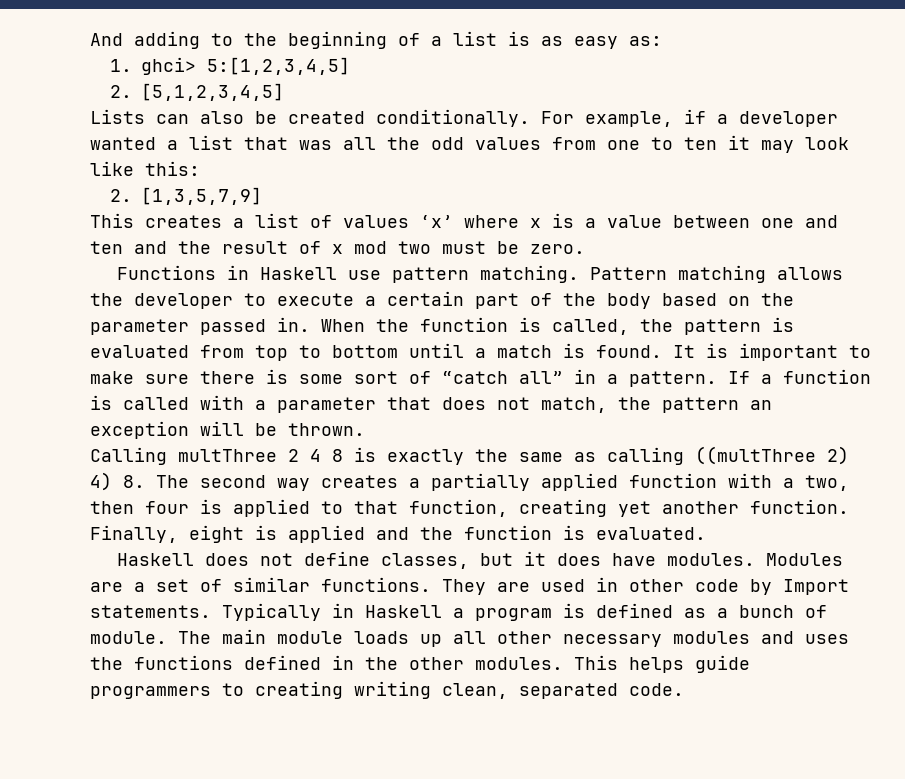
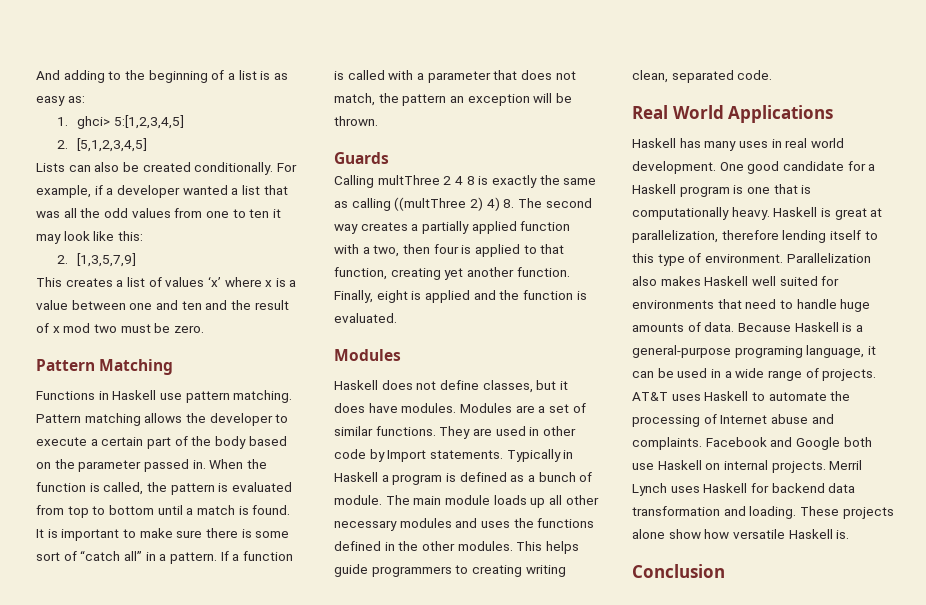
+ Pattern Matching
+ Guards
  Finally, eight is applied and the function is evaluated.
+ Modules
+ Real World Applications
+ Haskell has many uses in real world development. One good candidate for a Haskell program is one that is computationally heavy. Haskell is great at parallelization, therefore lending itself to this type of environment. Parallelization also makes Haskell well suited for environments that need to handle huge amounts of data. Because Haskell is a general-purpose programing language, it can be used in a wide range of projects. AT&T uses Haskell to automate the processing of Internet abuse and complaints. Facebook and Google both use Haskell on internal projects. Merril Lynch uses Haskell for backend data transformation and loading. These projects alone show how versatile Haskell is.
+ Conclusion

